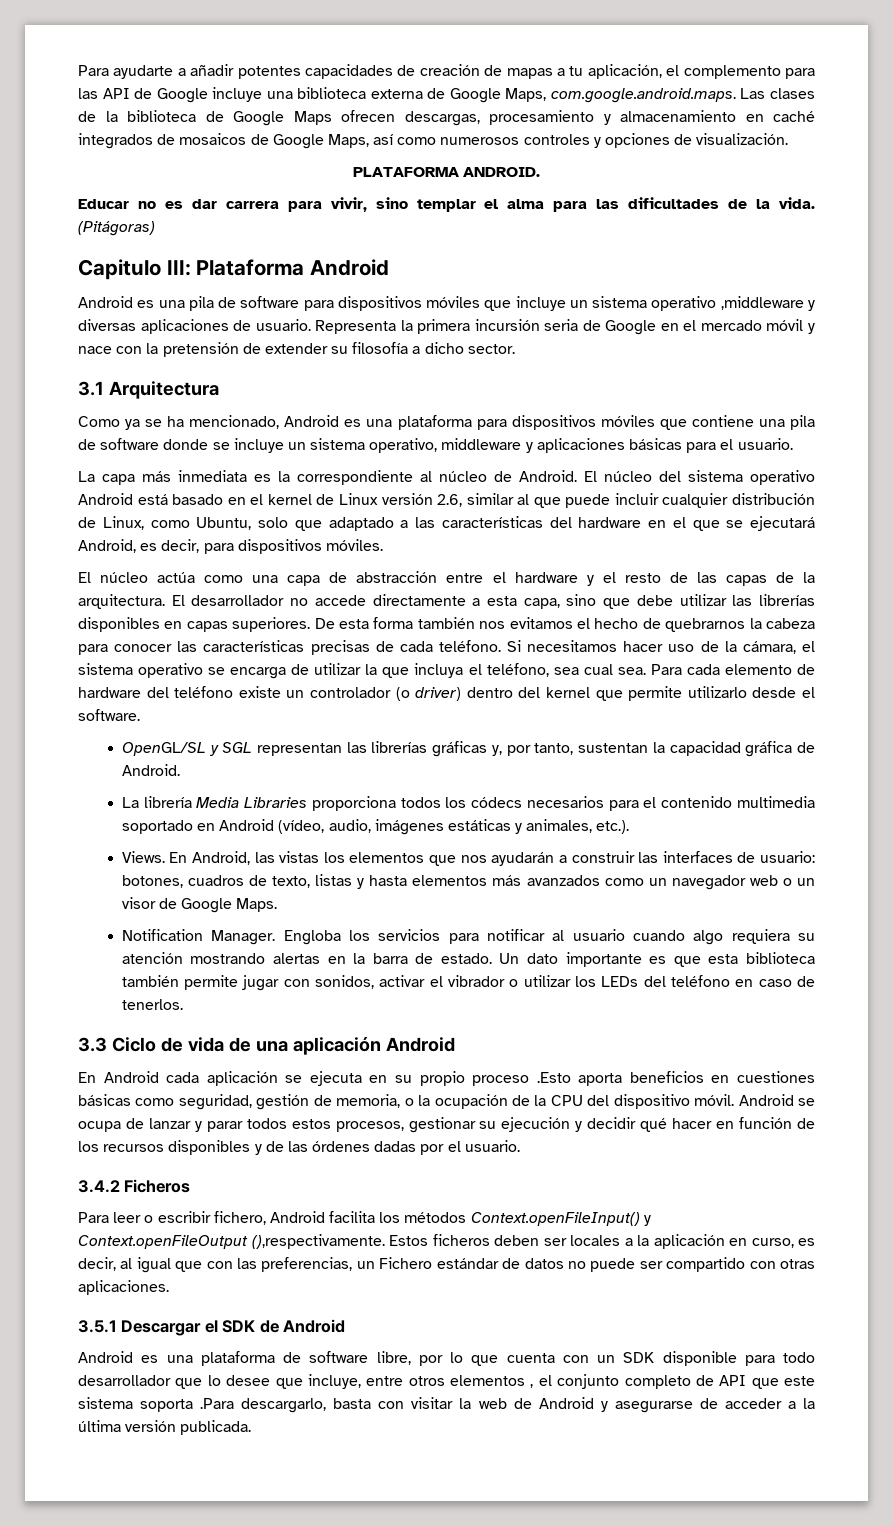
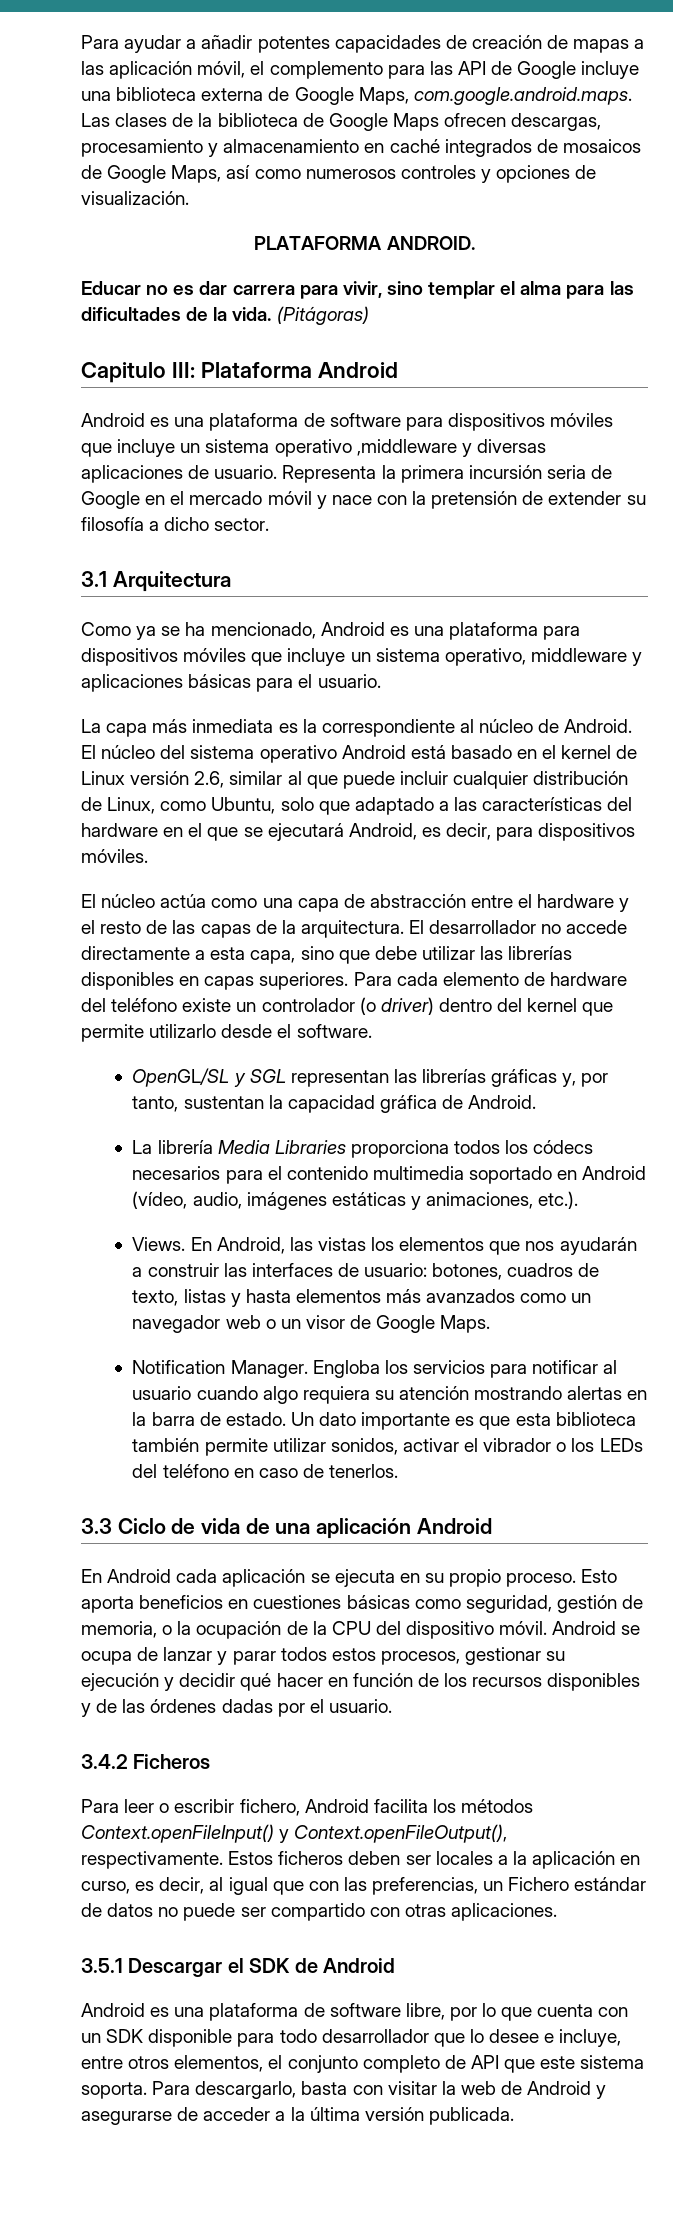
- Para ayudarte a añadir potentes capacidades de creación de mapas a tu aplicación, el complemento para las API de Google incluye una biblioteca externa de Google Maps, com.google.android.maps. Las clases de la biblioteca de Google Maps ofrecen descargas, procesamiento y almacenamiento en caché integrados de mosaicos de Google Maps, así como numerosos controles y opciones de visualización.
+ Para ayudar a añadir potentes capacidades de creación de mapas a las aplicación móvil, el complemento para las API de Google incluye una biblioteca externa de Google Maps, com.google.android.maps. Las clases de la biblioteca de Google Maps ofrecen descargas, procesamiento y almacenamiento en caché integrados de mosaicos de Google Maps, así como numerosos controles y opciones de visualización.
- Android es una pila de software para dispositivos móviles que incluye un sistema operativo ,middleware y diversas aplicaciones de usuario.
+ Android es una plataforma de software para dispositivos móviles que incluye un sistema operativo ,middleware y diversas aplicaciones de usuario.
- Como ya se ha mencionado, Android es una plataforma para dispositivos móviles que contiene una pila de software donde se incluye un sistema operativo, middleware y aplicaciones básicas para el usuario.
+ Como ya se ha mencionado, Android es una plataforma para dispositivos móviles que incluye un sistema operativo, middleware y aplicaciones básicas para el usuario.
- De esta forma también nos evitamos el hecho de quebrarnos la cabeza para conocer las características precisas de cada teléfono. Si necesitamos hacer uso de la cámara, el sistema operativo se encarga de utilizar la que incluya el teléfono, sea cual sea.
- La librería Media Libraries proporciona todos los códecs necesarios para el contenido multimedia soportado en Android (vídeo, audio, imágenes estáticas y animales, etc.).
+ La librería Media Libraries proporciona todos los códecs necesarios para el contenido multimedia soportado en Android (vídeo, audio, imágenes estáticas y animaciones, etc.).
- Un dato importante es que esta biblioteca también permite jugar con sonidos, activar el vibrador o utilizar los LEDs del teléfono en caso de tenerlos.
+ Un dato importante es que esta biblioteca también permite utilizar sonidos, activar el vibrador o los LEDs del teléfono en caso de tenerlos.
- En Android cada aplicación se ejecuta en su propio proceso .Esto aporta beneficios en cuestiones básicas como seguridad, gestión de memoria, o la ocupación de la CPU del dispositivo móvil.
+ En Android cada aplicación se ejecuta en su propio proceso. Esto aporta beneficios en cuestiones básicas como seguridad, gestión de memoria, o la ocupación de la CPU del dispositivo móvil.
- Para leer o escribir fichero, Android facilita los métodos Context.openFileInput() y Context.openFileOutput (),respectivamente.
+ Para leer o escribir fichero, Android facilita los métodos Context.openFileInput() y Context.openFileOutput(), respectivamente.
- Android es una plataforma de software libre, por lo que cuenta con un SDK disponible para todo desarrollador que lo desee que incluye, entre otros elementos , el conjunto completo de API que este sistema soporta .Para descargarlo, basta con visitar la web de Android y asegurarse de acceder a la última versión publicada.
+ Android es una plataforma de software libre, por lo que cuenta con un SDK disponible para todo desarrollador que lo desee e incluye, entre otros elementos, el conjunto completo de API que este sistema soporta. Para descargarlo, basta con visitar la web de Android y asegurarse de acceder a la última versión publicada.

